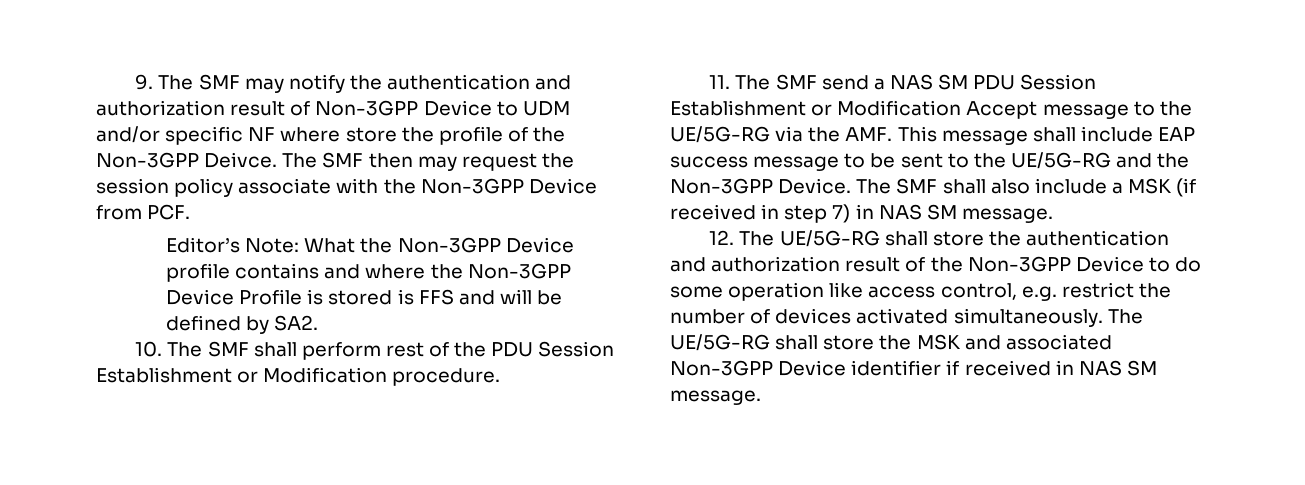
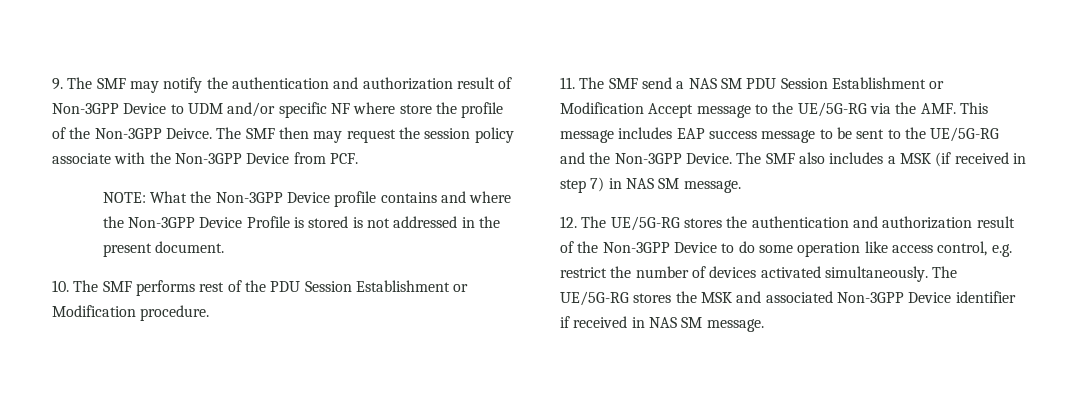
- Editor’s Note: What the Non-3GPP Device profile contains and where the Non-3GPP Device Profile is stored is FFS and will be defined by SA2.
+ NOTE: What the Non-3GPP Device profile contains and where the Non-3GPP Device Profile is stored is not addressed in the present document.
- 10. The SMF shall perform rest of the PDU Session Establishment or Modification procedure.
+ 10. The SMF performs rest of the PDU Session Establishment or Modification procedure.
- 11. The SMF send a NAS SM PDU Session Establishment or Modification Accept message to the UE/5G-RG via the AMF. This message shall include EAP success message to be sent to the UE/5G-RG and the Non-3GPP Device.
+ 11. The SMF send a NAS SM PDU Session Establishment or Modification Accept message to the UE/5G-RG via the AMF. This message includes EAP success message to be sent to the UE/5G-RG and the Non-3GPP Device.
- The SMF shall also include a MSK (if received in step 7) in NAS SM message.
+ The SMF also includes a MSK (if received in step 7) in NAS SM message.
- 12. The UE/5G-RG shall store the authentication and authorization result of the Non-3GPP Device to do some operation like access control, e.g. restrict the number of devices activated simultaneously.
+ 12. The UE/5G-RG stores the authentication and authorization result of the Non-3GPP Device to do some operation like access control, e.g. restrict the number of devices activated simultaneously.
- The UE/5G-RG shall store the MSK and associated Non-3GPP Device identifier if received in NAS SM message.
+ The UE/5G-RG stores the MSK and associated Non-3GPP Device identifier if received in NAS SM message.

